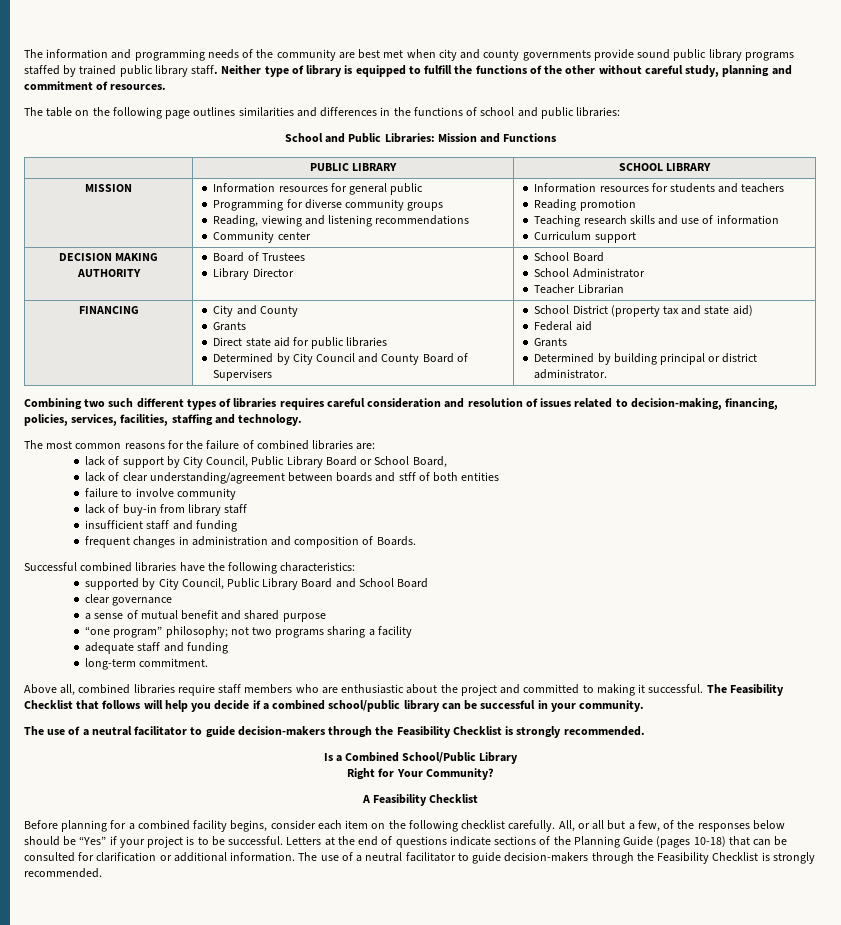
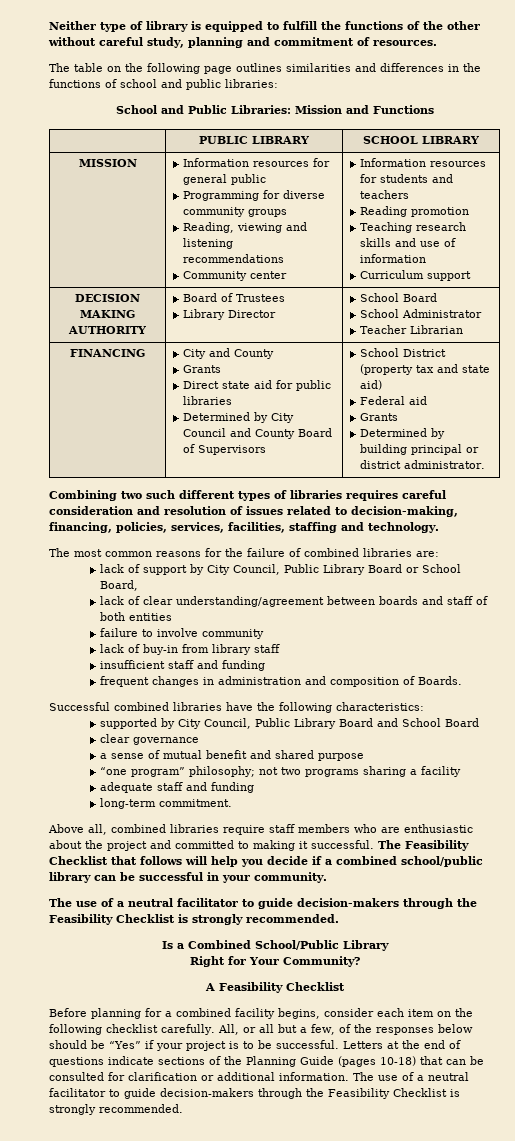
- The information and programming needs of the community are best met when city and county governments provide sound public library programs staffed by trained public library staff.
  FINANCING | City and County
  Grants
  Direct state aid for public libraries
- Determined by City Council and County Board of Supervisers | School District (property tax and state aid)
+ Determined by City Council and County Board of Supervisors | School District (property tax and state aid)
- lack of clear understanding/agreement between boards and stff of both entities
+ lack of clear understanding/agreement between boards and staff of both entities

